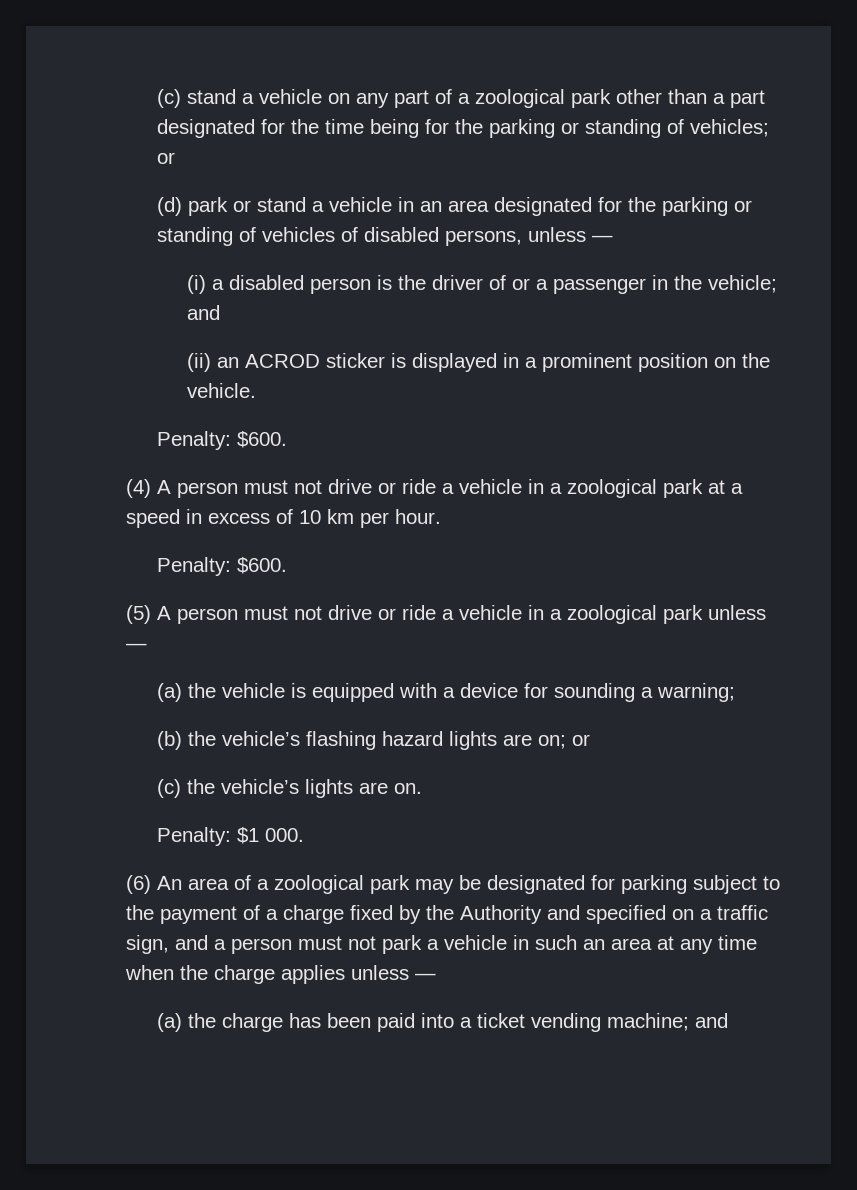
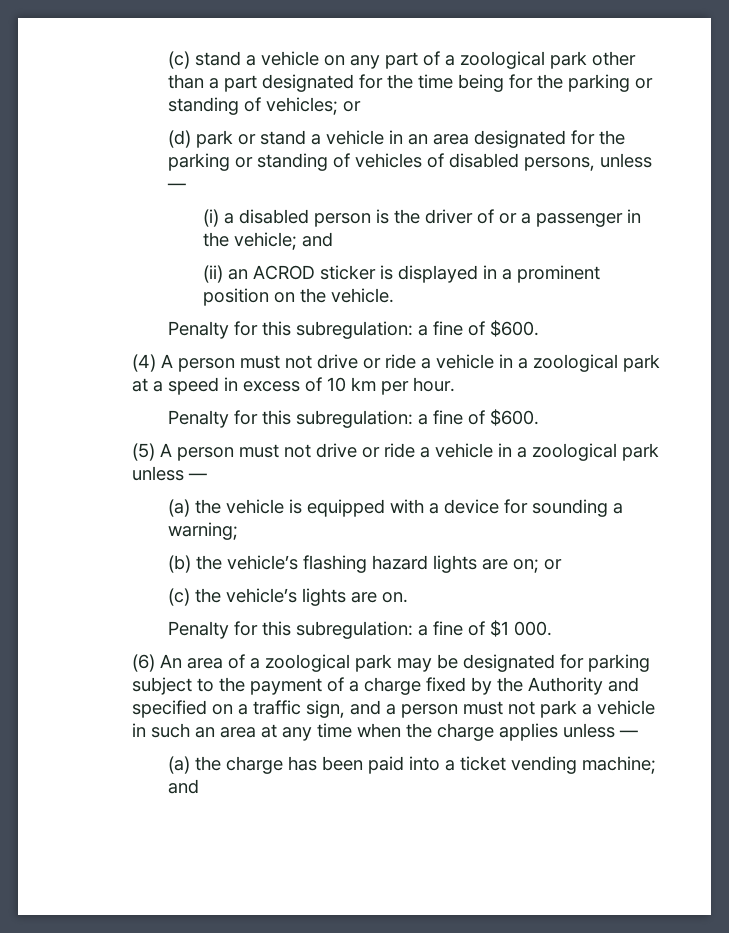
  (ii) an ACROD sticker is displayed in a prominent position on the vehicle.
- Penalty: $600.
+ Penalty for this subregulation: a fine of $600.
  (4) A person must not drive or ride a vehicle in a zoological park at a speed in excess of 10 km per hour.
- Penalty: $600.
+ Penalty for this subregulation: a fine of $600.
- Penalty: $1 000.
+ Penalty for this subregulation: a fine of $1 000.

